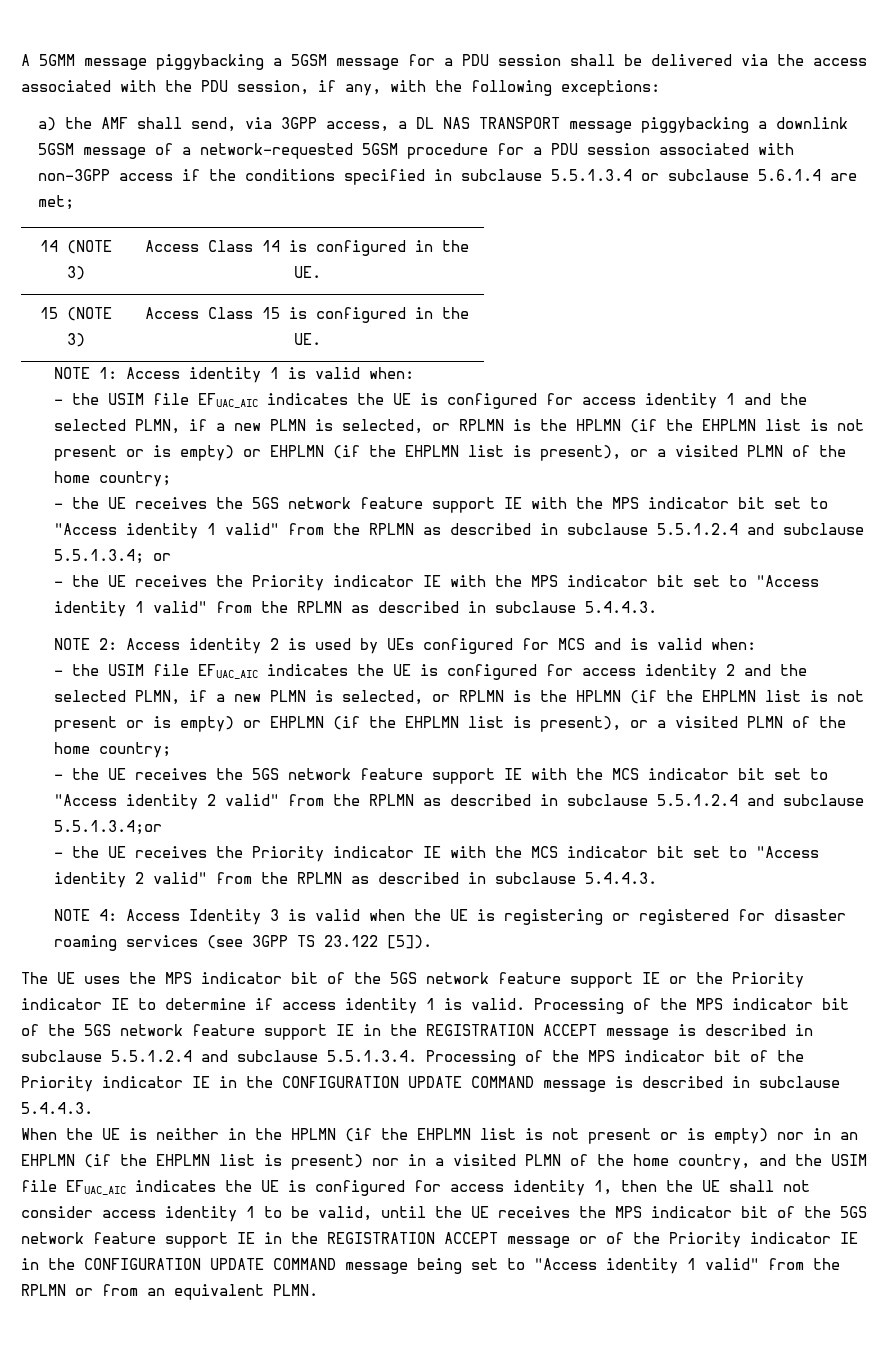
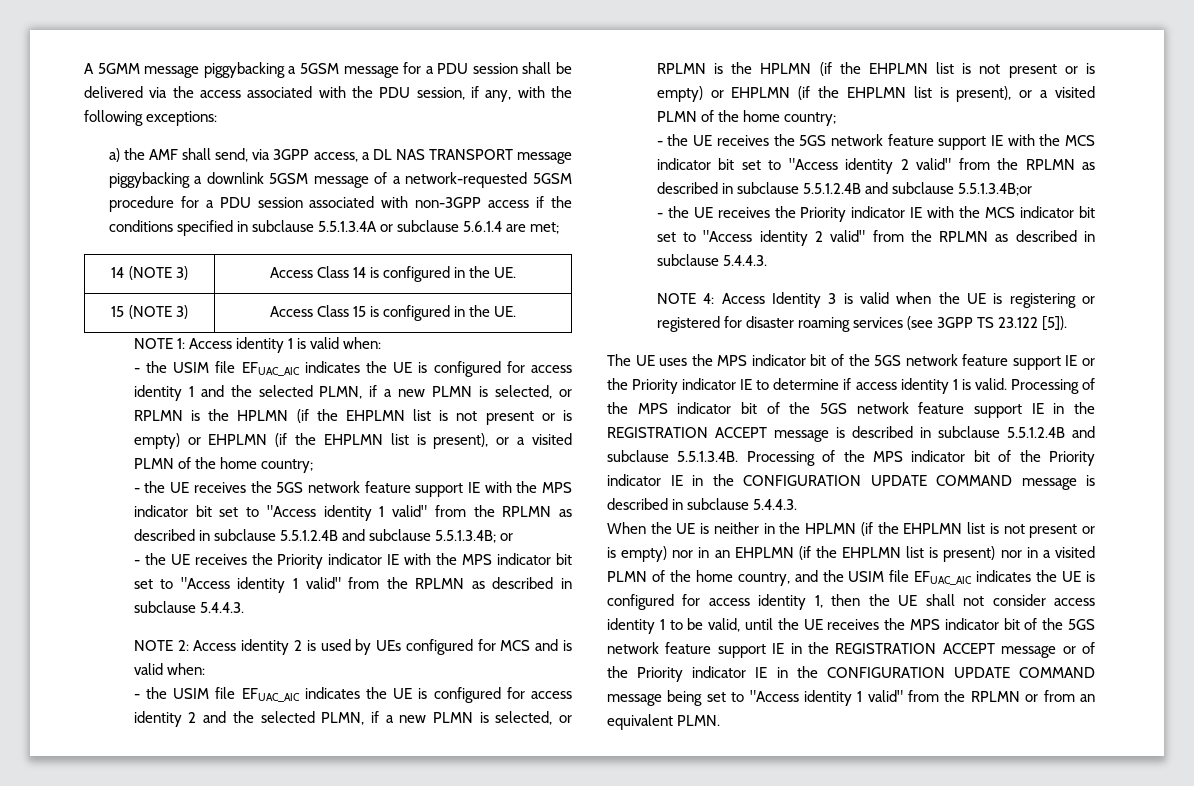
- a) the AMF shall send, via 3GPP access, a DL NAS TRANSPORT message piggybacking a downlink 5GSM message of a network-requested 5GSM procedure for a PDU session associated with non-3GPP access if the conditions specified in subclause 5.5.1.3.4 or subclause 5.6.1.4 are met;
+ a) the AMF shall send, via 3GPP access, a DL NAS TRANSPORT message piggybacking a downlink 5GSM message of a network-requested 5GSM procedure for a PDU session associated with non-3GPP access if the conditions specified in subclause 5.5.1.3.4A or subclause 5.6.1.4 are met;
- - the UE receives the 5GS network feature support IE with the MPS indicator bit set to "Access identity 1 valid" from the RPLMN as described in subclause 5.5.1.2.4 and subclause 5.5.1.3.4; or
+ - the UE receives the 5GS network feature support IE with the MPS indicator bit set to "Access identity 1 valid" from the RPLMN as described in subclause 5.5.1.2.4B and subclause 5.5.1.3.4B; or
- - the UE receives the 5GS network feature support IE with the MCS indicator bit set to "Access identity 2 valid" from the RPLMN as described in subclause 5.5.1.2.4 and subclause 5.5.1.3.4;or
+ - the UE receives the 5GS network feature support IE with the MCS indicator bit set to "Access identity 2 valid" from the RPLMN as described in subclause 5.5.1.2.4B and subclause 5.5.1.3.4B;or
- Processing of the MPS indicator bit of the 5GS network feature support IE in the REGISTRATION ACCEPT message is described in subclause 5.5.1.2.4 and subclause 5.5.1.3.4. Processing of the MPS indicator bit of the Priority indicator IE in the CONFIGURATION UPDATE COMMAND message is described in subclause 5.4.4.3.
+ Processing of the MPS indicator bit of the 5GS network feature support IE in the REGISTRATION ACCEPT message is described in subclause 5.5.1.2.4B and subclause 5.5.1.3.4B. Processing of the MPS indicator bit of the Priority indicator IE in the CONFIGURATION UPDATE COMMAND message is described in subclause 5.4.4.3.

